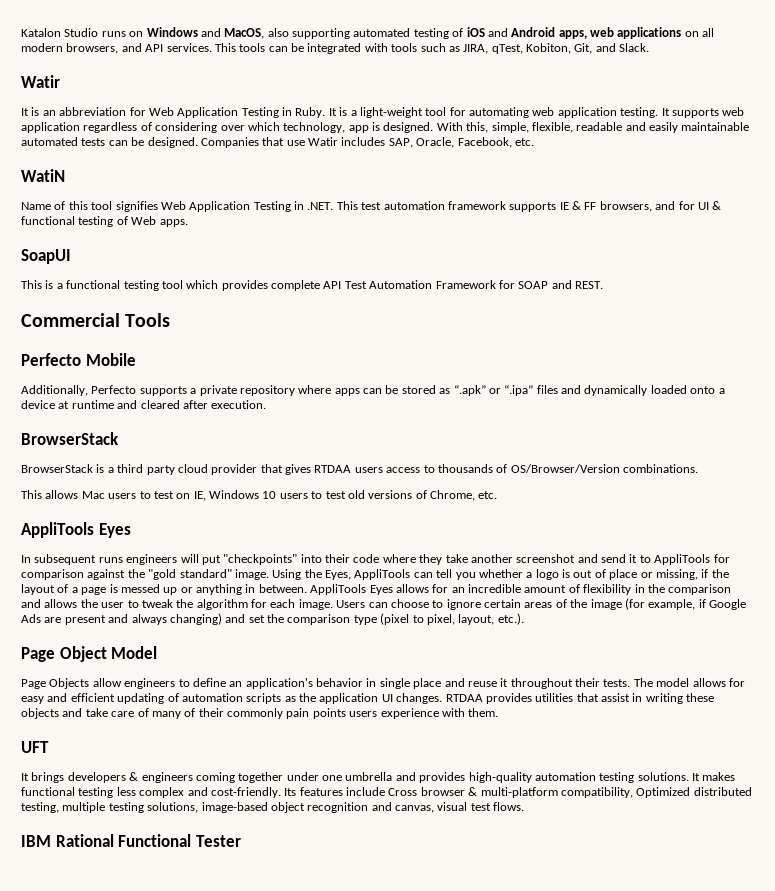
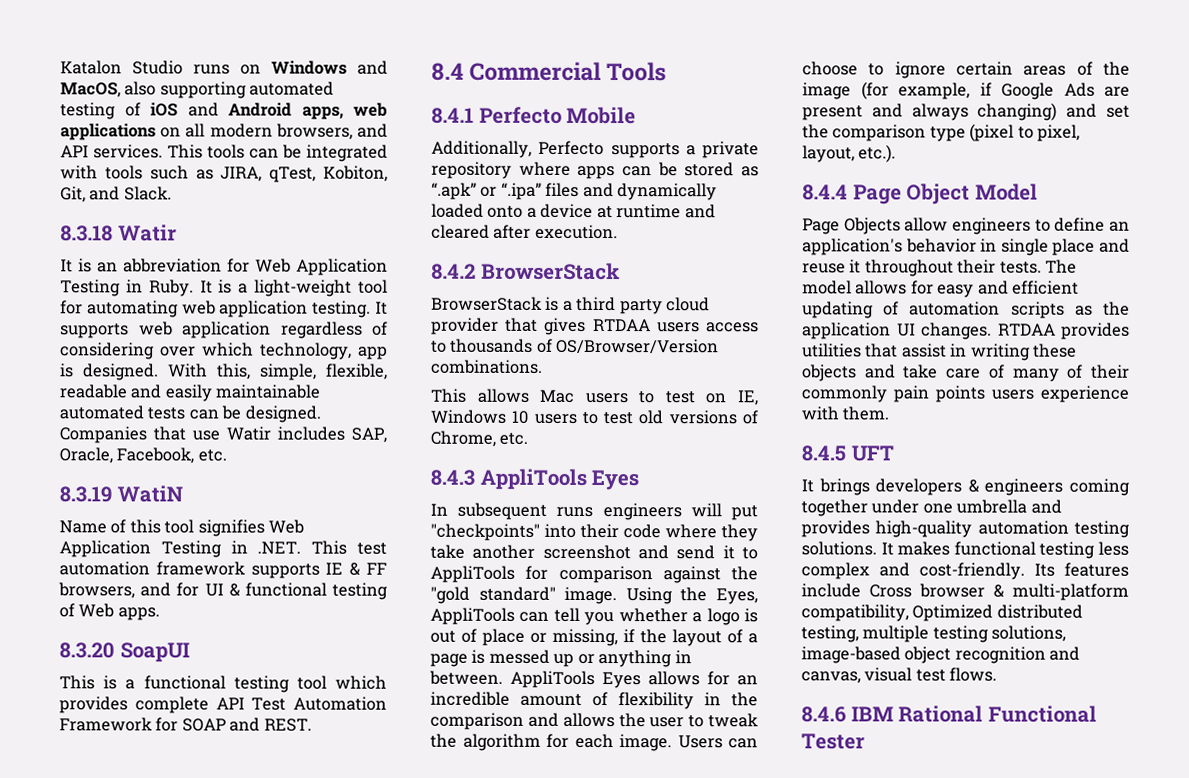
  This tools can be integrated with tools such as JIRA, qTest, Kobiton, Git, and Slack.
- Watir
+ 8.3.18 Watir
- WatiN
+ 8.3.19 WatiN
- SoapUI
+ 8.3.20 SoapUI
- Commercial Tools
+ 8.4 Commercial Tools
- Perfecto Mobile
+ 8.4.1 Perfecto Mobile
  Additionally, Perfecto supports a private repository where apps can be stored as “.apk” or “.ipa” files and dynamically loaded onto a device at runtime and cleared after execution.
- BrowserStack
+ 8.4.2 BrowserStack
  This allows Mac users to test on IE, Windows 10 users to test old versions of Chrome, etc.
- AppliTools Eyes
+ 8.4.3 AppliTools Eyes
- Page Object Model
+ 8.4.4 Page Object Model
- UFT
+ 8.4.5 UFT
- IBM Rational Functional Tester
+ 8.4.6 IBM Rational Functional Tester

